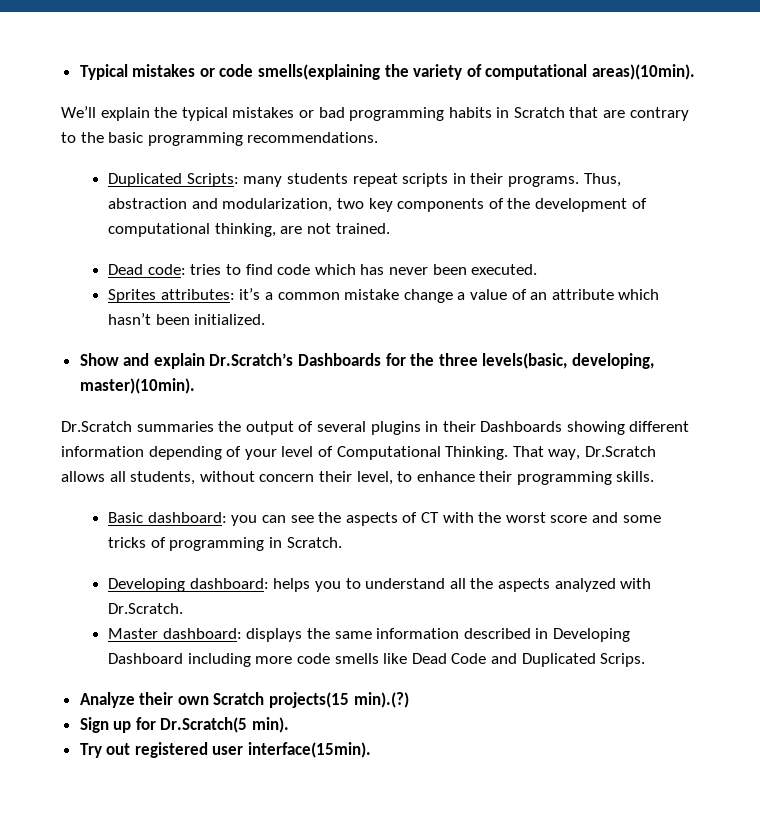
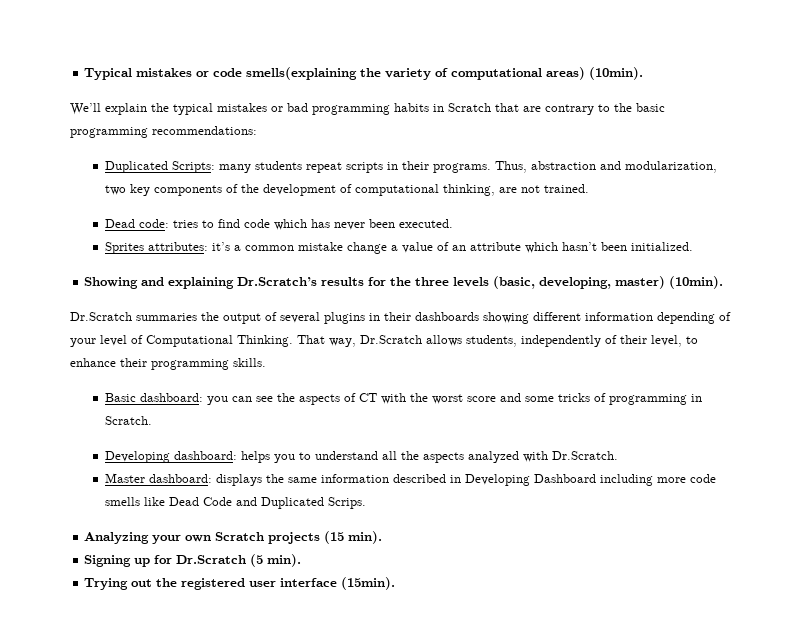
- Typical mistakes or code smells(explaining the variety of computational areas)(10min).
+ Typical mistakes or code smells(explaining the variety of computational areas) (10min).
- We’ll explain the typical mistakes or bad programming habits in Scratch that are contrary to the basic programming recommendations.
+ We’ll explain the typical mistakes or bad programming habits in Scratch that are contrary to the basic programming recommendations:
- Show and explain Dr.Scratch’s Dashboards for the three levels(basic, developing, master)(10min).
+ Showing and explaining Dr.Scratch’s results for the three levels (basic, developing, master) (10min).
- Dr.Scratch summaries the output of several plugins in their Dashboards showing different information depending of your level of Computational Thinking.
+ Dr.Scratch summaries the output of several plugins in their dashboards showing different information depending of your level of Computational Thinking.
- That way, Dr.Scratch allows all students, without concern their level, to enhance their programming skills.
+ That way, Dr.Scratch allows students, independently of their level, to enhance their programming skills.
- Analyze their own Scratch projects(15 min).(?)
- Sign up for Dr.Scratch(5 min).
- Try out registered user interface(15min).
+ Analyzing your own Scratch projects (15 min).
+ Signing up for Dr.Scratch (5 min).
+ Trying out the registered user interface (15min).

